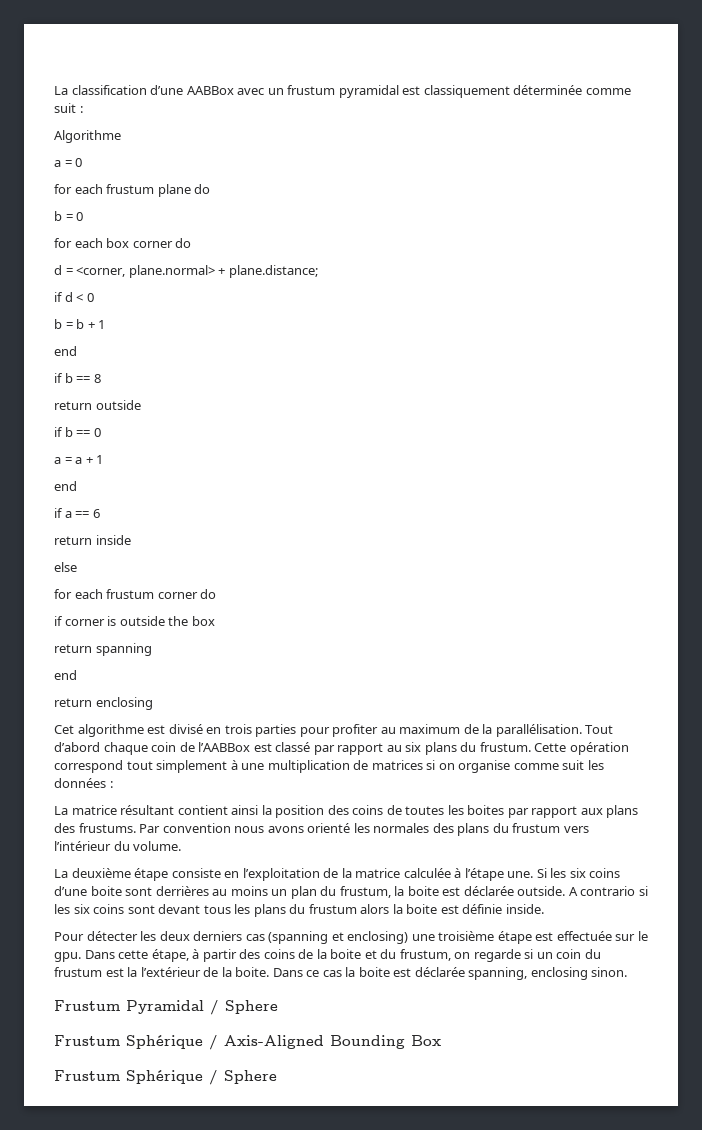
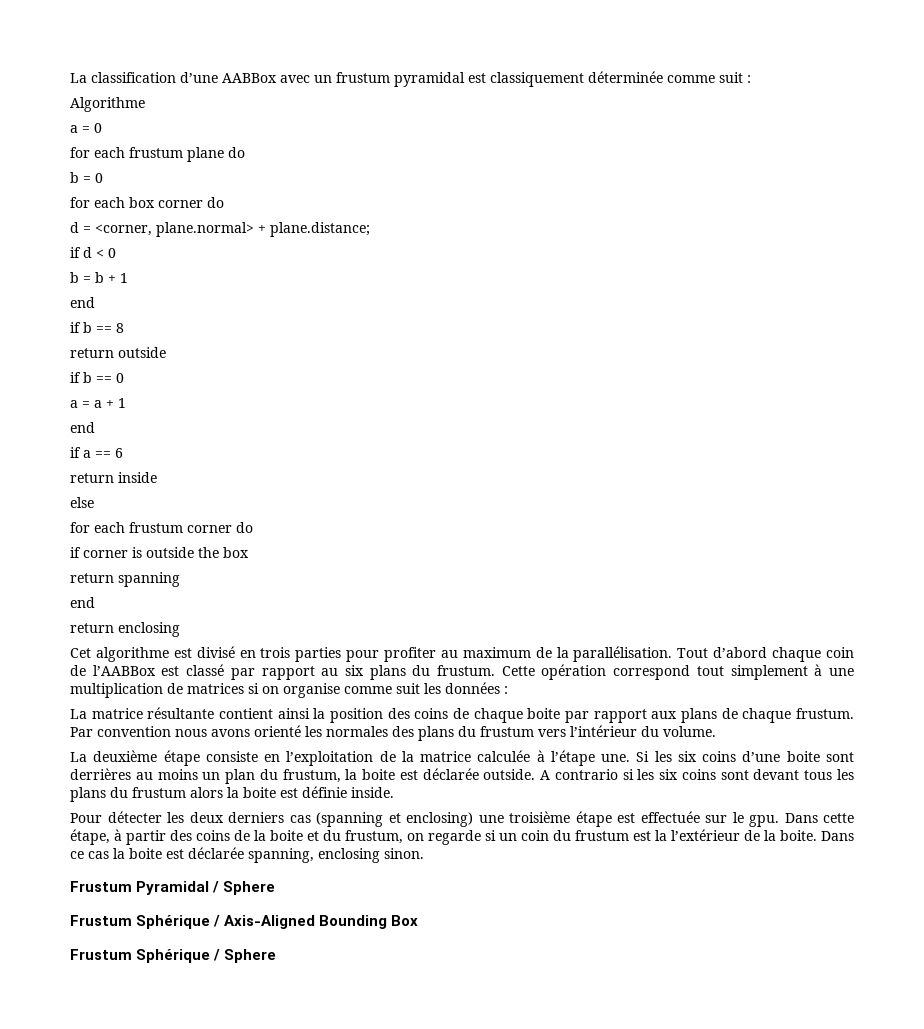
- La matrice résultant contient ainsi la position des coins de toutes les boites par rapport aux plans des frustums.
+ La matrice résultante contient ainsi la position des coins de chaque boite par rapport aux plans de chaque frustum.

